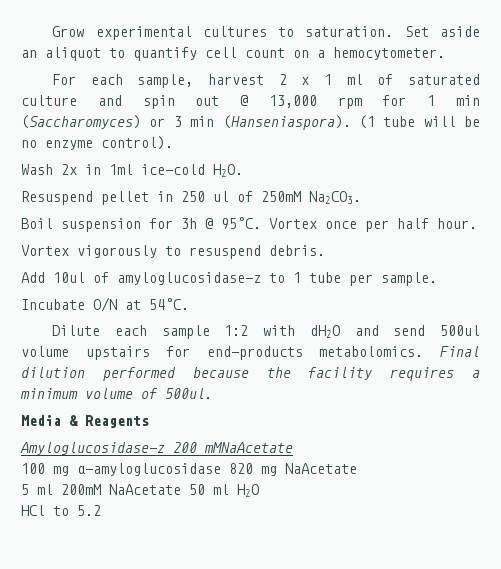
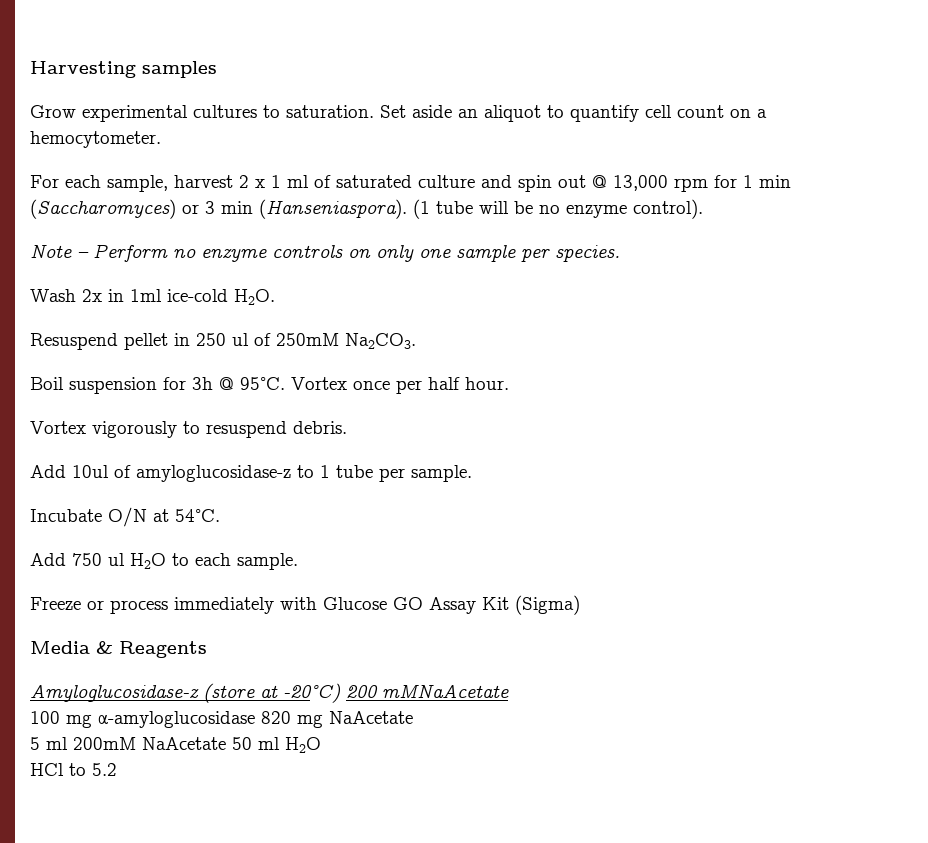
+ Harvesting samples
+ Note – Perform no enzyme controls on only one sample per species.
- Dilute each sample 1:2 with dH2O and send 500ul volume upstairs for end-products metabolomics. Final dilution performed because the facility requires a minimum volume of 500ul.
+ Add 750 ul H2O to each sample.
+ Freeze or process immediately with Glucose GO Assay Kit (Sigma)
- Amyloglucosidase-z 200 mMNaAcetate
+ Amyloglucosidase-z (store at -20°C) 200 mMNaAcetate

